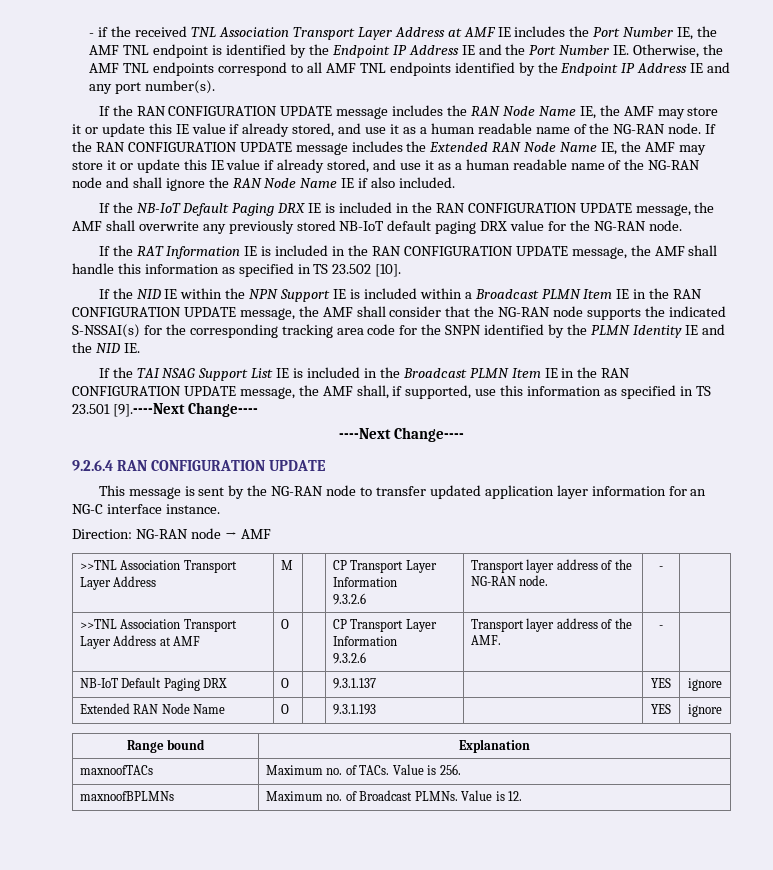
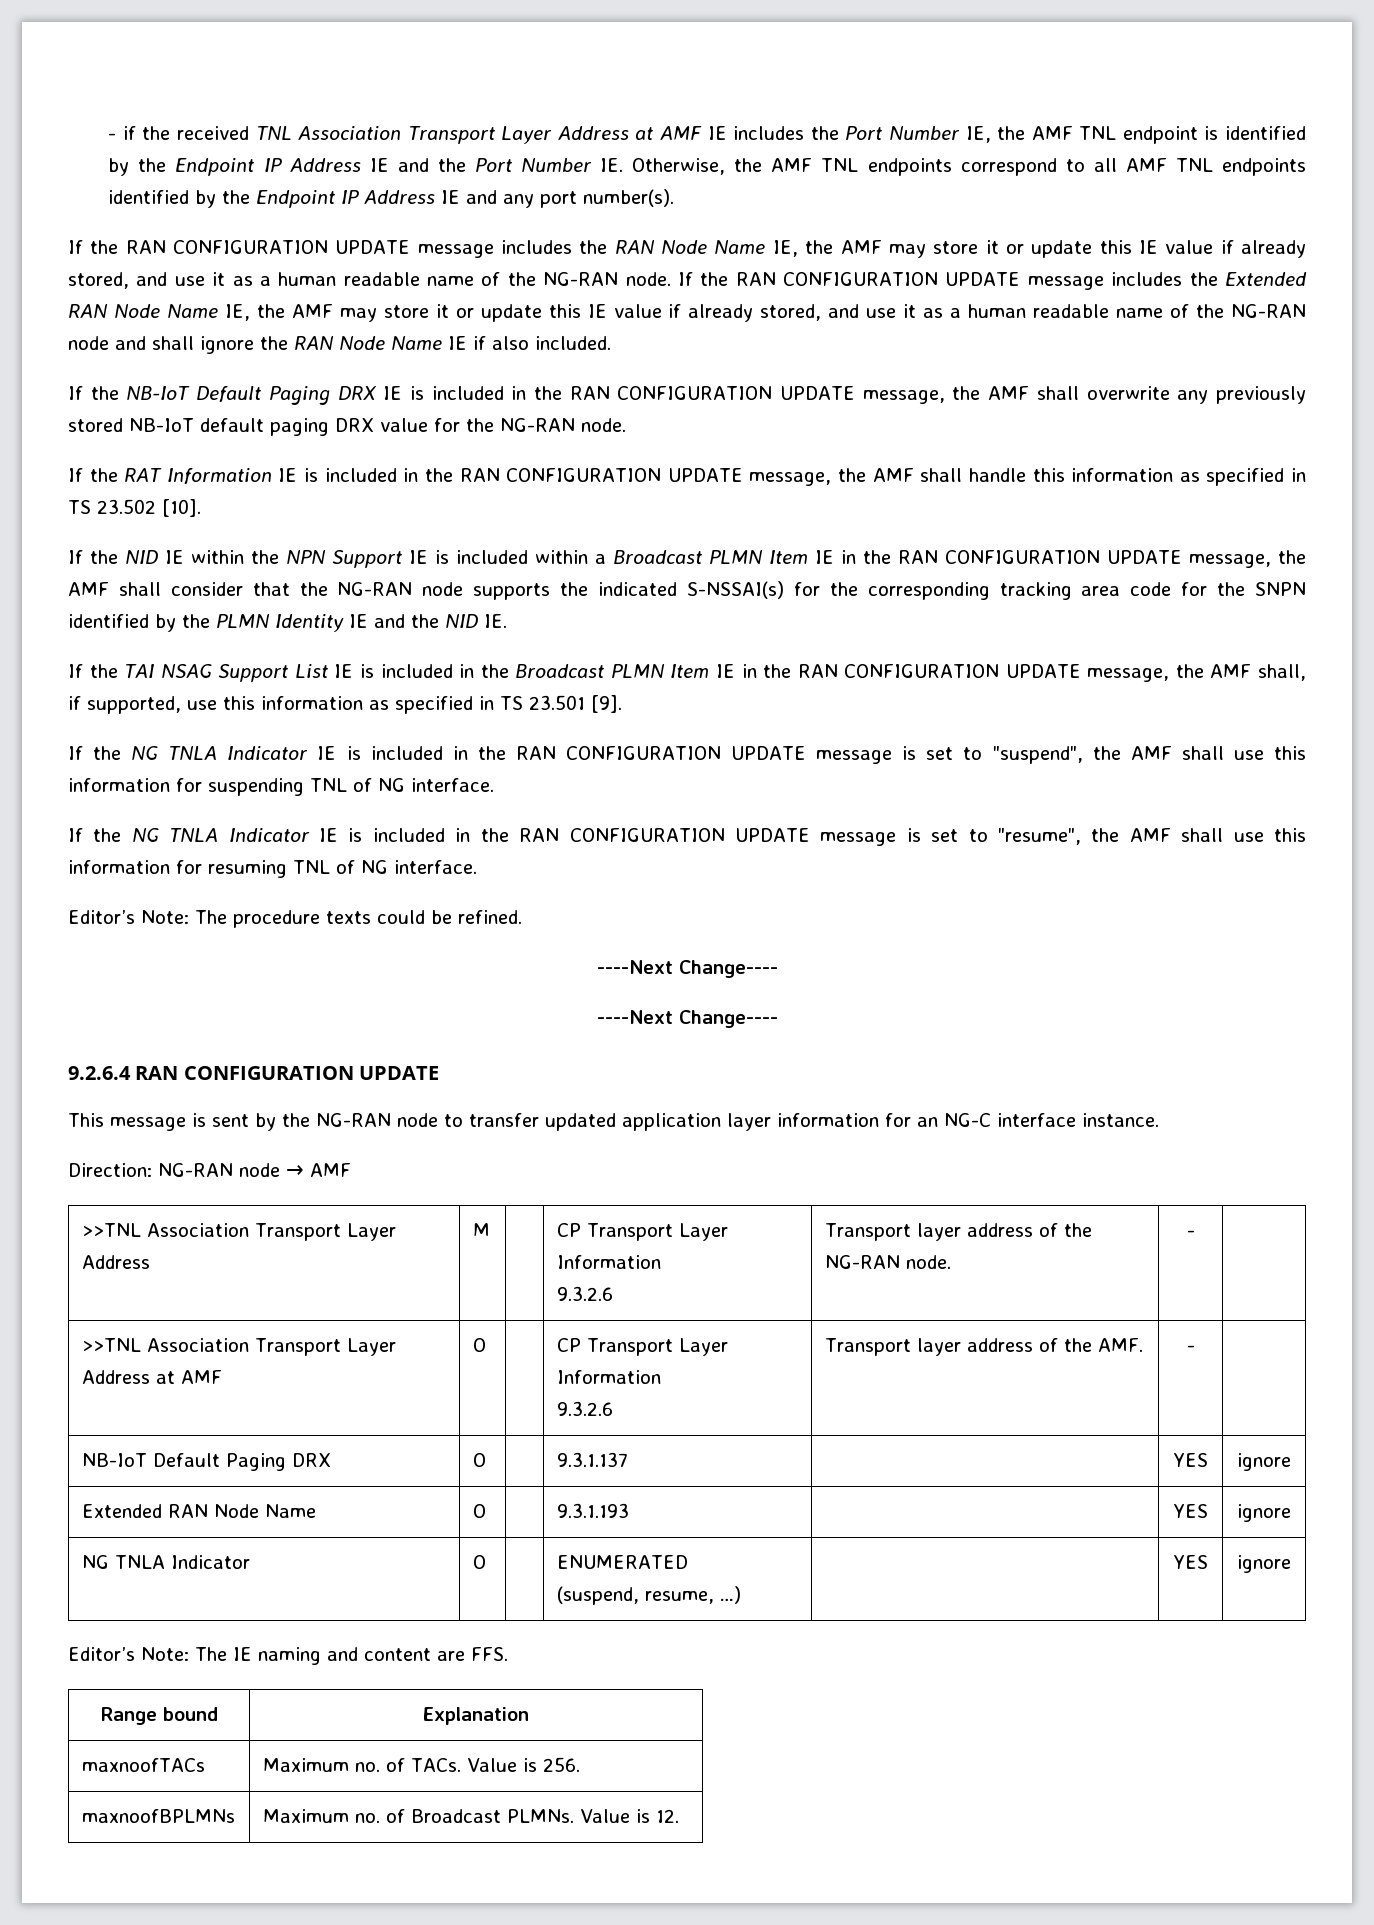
- If the TAI NSAG Support List IE is included in the Broadcast PLMN Item IE in the RAN CONFIGURATION UPDATE message, the AMF shall, if supported, use this information as specified in TS 23.501 [9].----Next Change----
+ If the TAI NSAG Support List IE is included in the Broadcast PLMN Item IE in the RAN CONFIGURATION UPDATE message, the AMF shall, if supported, use this information as specified in TS 23.501 [9].
+ If the NG TNLA Indicator IE is included in the RAN CONFIGURATION UPDATE message is set to "suspend", the AMF shall use this information for suspending TNL of NG interface.
+ If the NG TNLA Indicator IE is included in the RAN CONFIGURATION UPDATE message is set to "resume", the AMF shall use this information for resuming TNL of NG interface.
+ Editor’s Note: The procedure texts could be refined.
+ ----Next Change----
+ NG TNLA Indicator | O | | ENUMERATED
+ (suspend, resume, …) | | YES | ignore
+ Editor’s Note: The IE naming and content are FFS.

